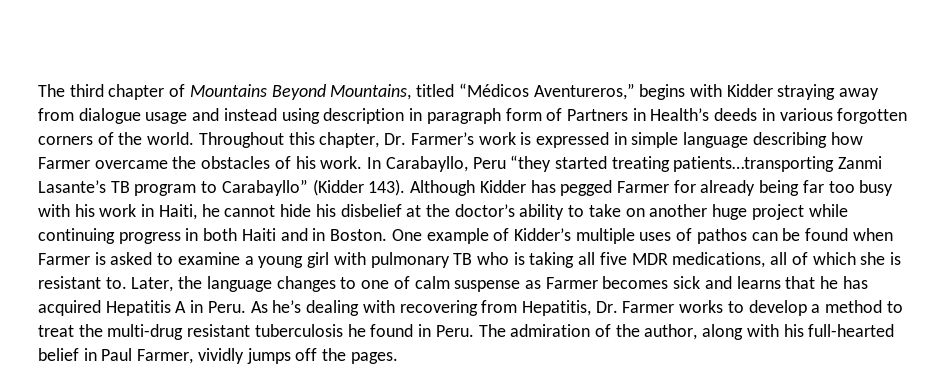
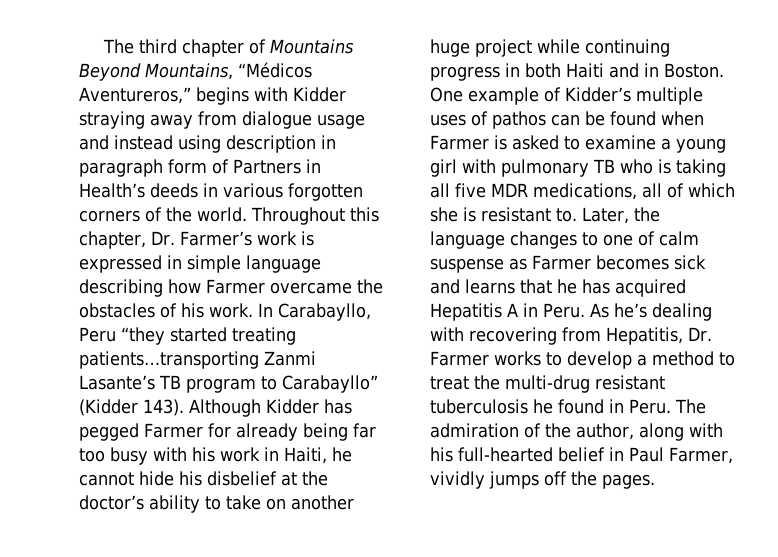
- The third chapter of Mountains Beyond Mountains, titled “Médicos Aventureros,” begins with Kidder straying away from dialogue usage and instead using description in paragraph form of Partners in Health’s deeds in various forgotten corners of the world.
+ The third chapter of Mountains Beyond Mountains, “Médicos Aventureros,” begins with Kidder straying away from dialogue usage and instead using description in paragraph form of Partners in Health’s deeds in various forgotten corners of the world.

